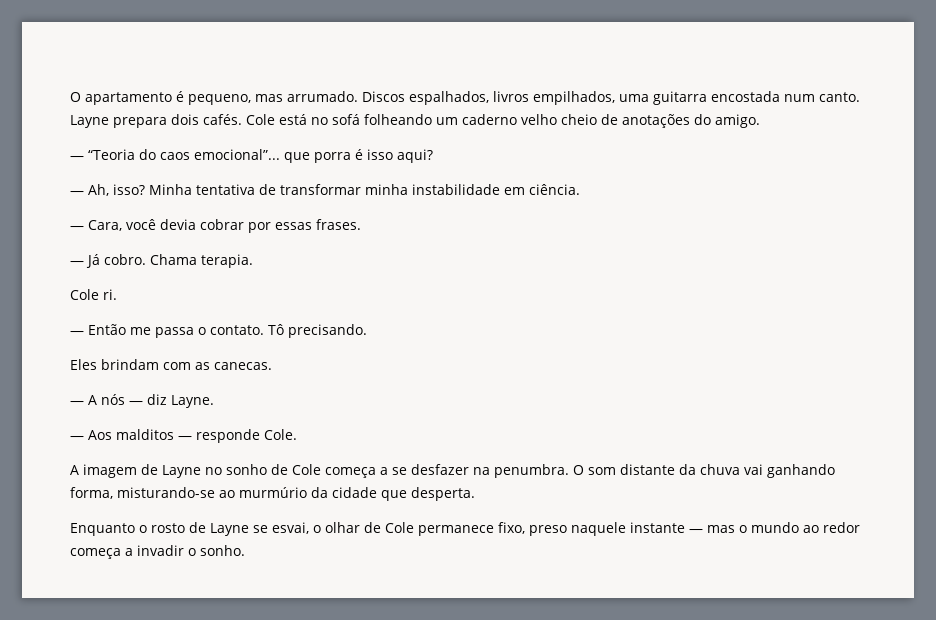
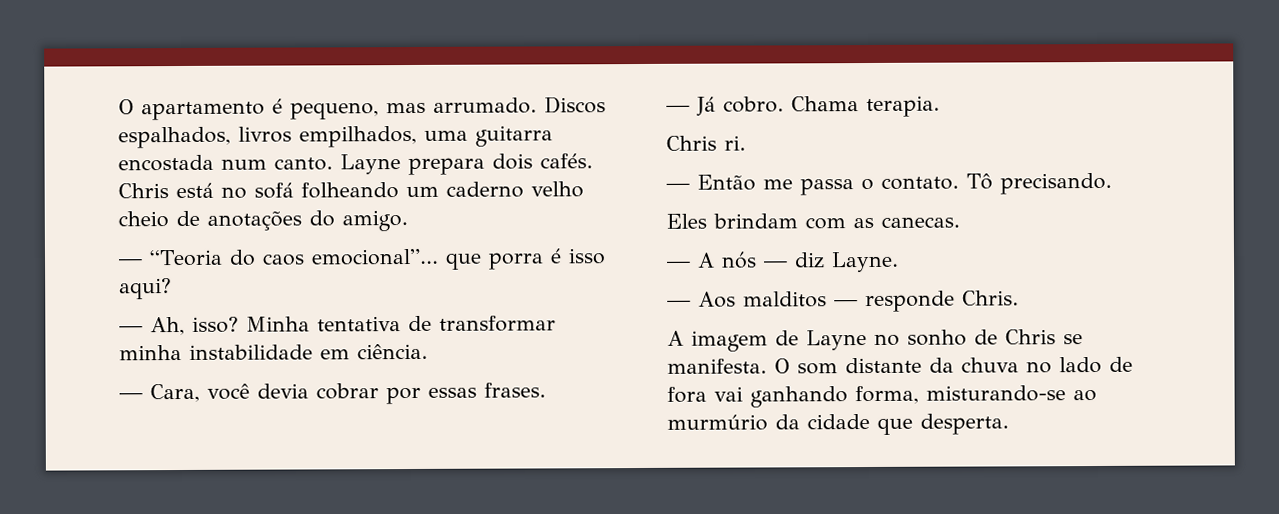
- Cole está no sofá folheando um caderno velho cheio de anotações do amigo.
+ Chris está no sofá folheando um caderno velho cheio de anotações do amigo.
- Cole ri.
+ Chris ri.
- — Aos malditos — responde Cole.
+ — Aos malditos — responde Chris.
- A imagem de Layne no sonho de Cole começa a se desfazer na penumbra.
+ A imagem de Layne no sonho de Chris se manifesta.
- O som distante da chuva vai ganhando forma, misturando-se ao murmúrio da cidade que desperta.
+ O som distante da chuva no lado de fora vai ganhando forma, misturando-se ao murmúrio da cidade que desperta.
- Enquanto o rosto de Layne se esvai, o olhar de Cole permanece fixo, preso naquele instante — mas o mundo ao redor começa a invadir o sonho.

